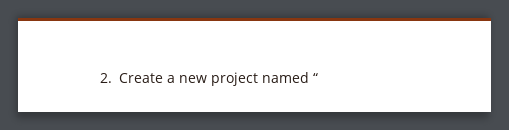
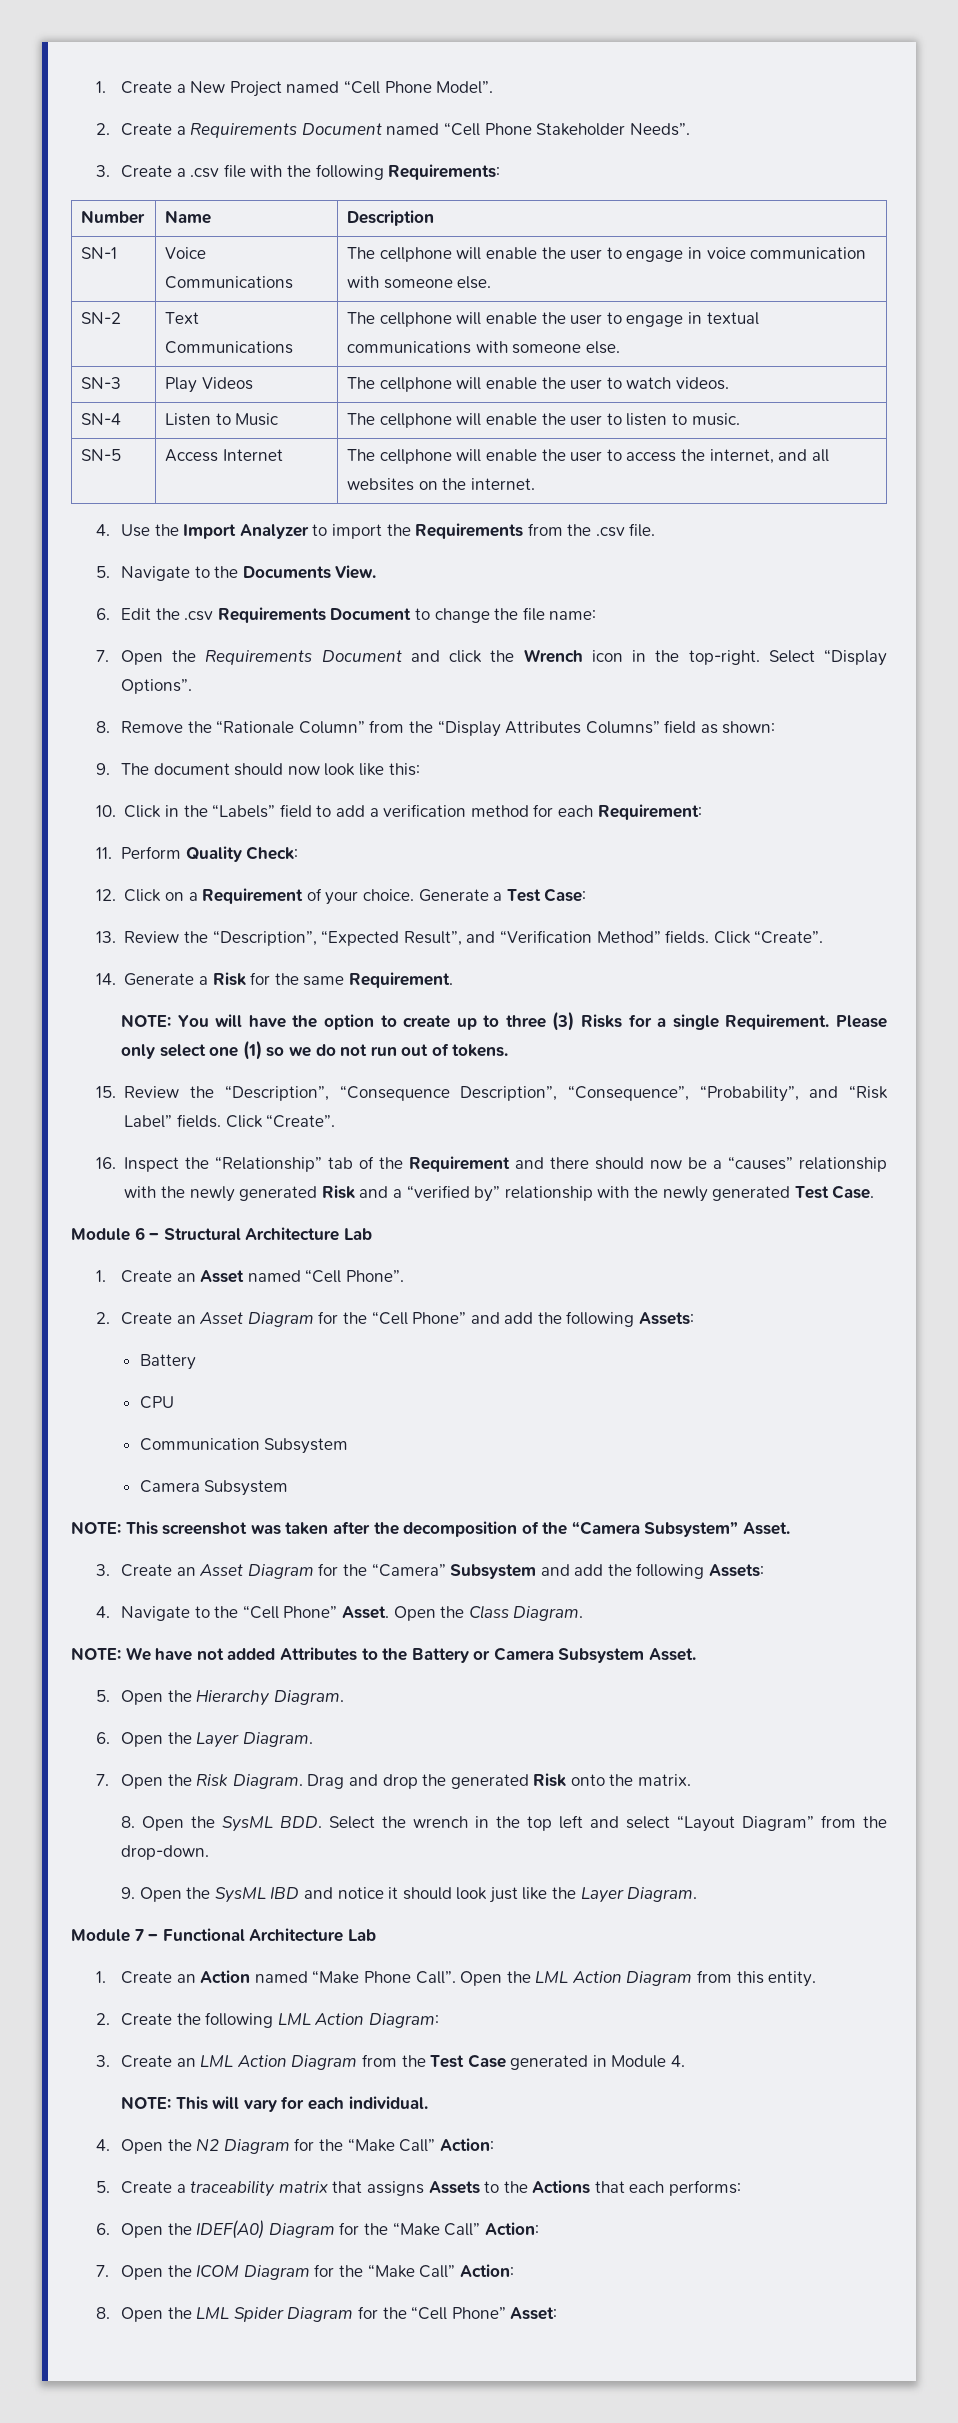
- 2. Create a new project named “
+ 1. Create a New Project named “Cell Phone Model”.
+ 2. Create a Requirements Document named “Cell Phone Stakeholder Needs”.
+ 3. Create a .csv file with the following Requirements:
+ Number | Name | Description
+ SN-1 | Voice Communications | The cellphone will enable the user to engage in voice communication with someone else.
+ SN-2 | Text Communications | The cellphone will enable the user to engage in textual communications with someone else.
+ SN-3 | Play Videos | The cellphone will enable the user to watch videos.
+ SN-4 | Listen to Music | The cellphone will enable the user to listen to music.
+ SN-5 | Access Internet | The cellphone will enable the user to access the internet, and all websites on the internet.
+ 4. Use the Import Analyzer to import the Requirements from the .csv file.
+ 5. Navigate to the Documents View.
+ 6. Edit the .csv Requirements Document to change the file name:
+ 7. Open the Requirements Document and click the Wrench icon in the top-right. Select “Display Options”.
+ 8. Remove the “Rationale Column” from the “Display Attributes Columns” field as shown:
+ 9. The document should now look like this:
+ 10. Click in the “Labels” field to add a verification method for each Requirement:
+ 11. Perform Quality Check:
+ 12. Click on a Requirement of your choice. Generate a Test Case:
+ 13. Review the “Description”, “Expected Result”, and “Verification Method” fields. Click “Create”.
+ 14. Generate a Risk for the same Requirement.
+ NOTE: You will have the option to create up to three (3) Risks for a single Requirement. Please only select one (1) so we do not run out of tokens.
+ 15. Review the “Description”, “Consequence Description”, “Consequence”, “Probability”, and “Risk Label” fields. Click “Create”.
+ 16. Inspect the “Relationship” tab of the Requirement and there should now be a “causes” relationship with the newly generated Risk and a “verified by” relationship with the newly generated Test Case.
+ Module 6 – Structural Architecture Lab
+ 1. Create an Asset named “Cell Phone”.
+ 2. Create an Asset Diagram for the “Cell Phone” and add the following Assets:
+ Battery
+ CPU
+ Communication Subsystem
+ Camera Subsystem
+ NOTE: This screenshot was taken after the decomposition of the “Camera Subsystem” Asset.
+ 3. Create an Asset Diagram for the “Camera” Subsystem and add the following Assets:
+ 4. Navigate to the “Cell Phone” Asset. Open the Class Diagram.
+ NOTE: We have not added Attributes to the Battery or Camera Subsystem Asset.
+ 5. Open the Hierarchy Diagram.
+ 6. Open the Layer Diagram.
+ 7. Open the Risk Diagram. Drag and drop the generated Risk onto the matrix.
+ 8. Open the SysML BDD. Select the wrench in the top left and select “Layout Diagram” from the drop-down.
+ 9. Open the SysML IBD and notice it should look just like the Layer Diagram.
+ Module 7 – Functional Architecture Lab
+ 1. Create an Action named “Make Phone Call”. Open the LML Action Diagram from this entity.
+ 2. Create the following LML Action Diagram:
+ 3. Create an LML Action Diagram from the Test Case generated in Module 4.
+ NOTE: This will vary for each individual.
+ 4. Open the N2 Diagram for the “Make Call” Action:
+ 5. Create a traceability matrix that assigns Assets to the Actions that each performs:
+ 6. Open the IDEF(A0) Diagram for the “Make Call” Action:
+ 7. Open the ICOM Diagram for the “Make Call” Action:
+ 8. Open the LML Spider Diagram for the “Cell Phone” Asset:

